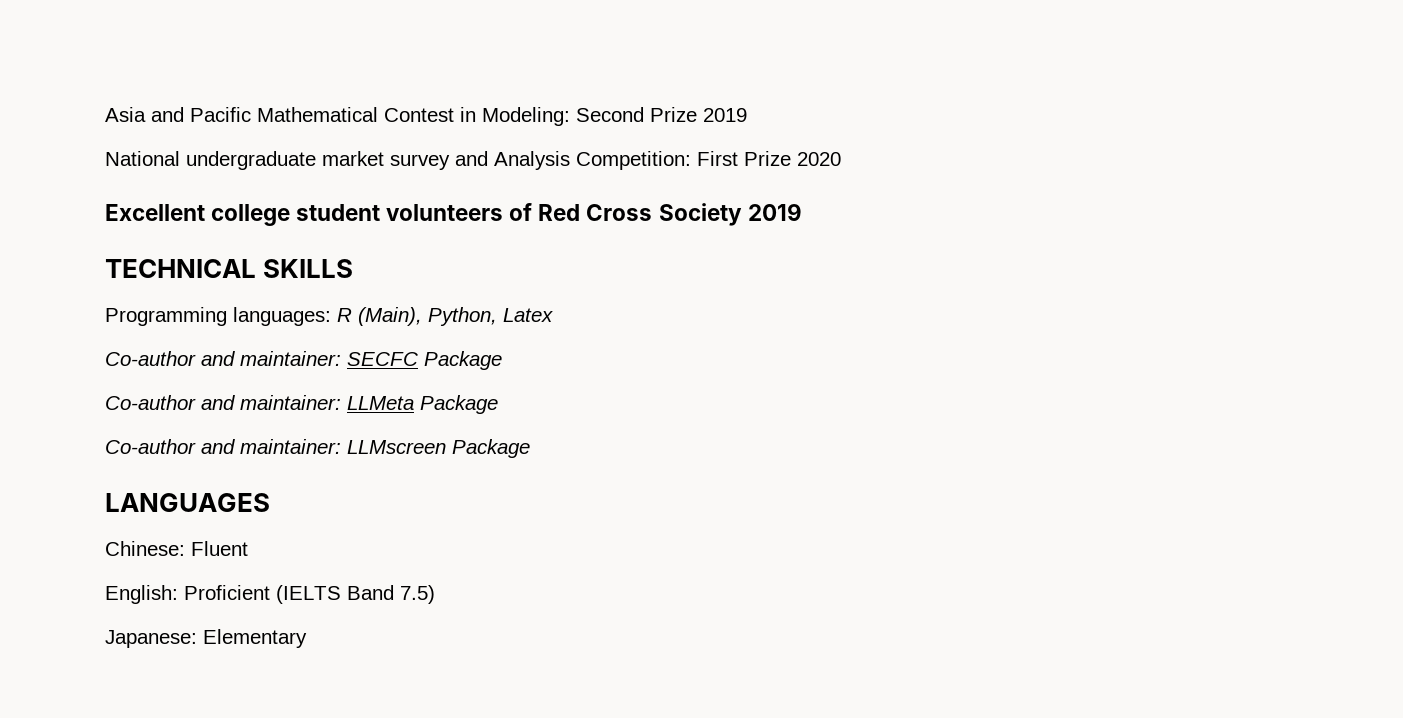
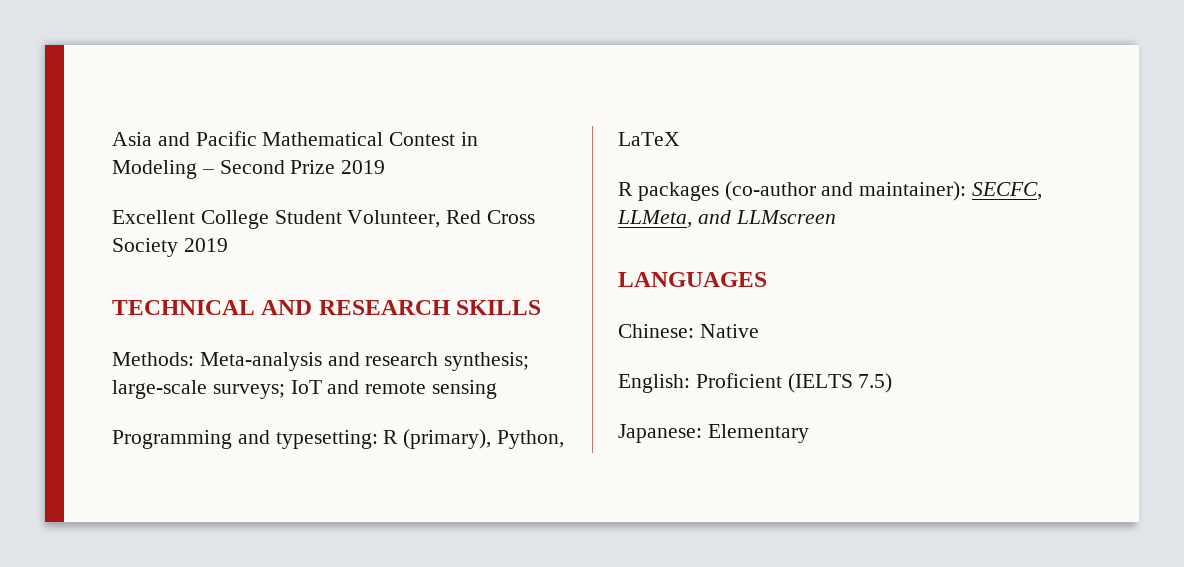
- Asia and Pacific Mathematical Contest in Modeling: Second Prize 2019
+ Asia and Pacific Mathematical Contest in Modeling – Second Prize 2019
- National undergraduate market survey and Analysis Competition: First Prize 2020
- Excellent college student volunteers of Red Cross Society 2019
+ Excellent College Student Volunteer, Red Cross Society 2019
- TECHNICAL SKILLS
+ TECHNICAL AND RESEARCH SKILLS
- Programming languages: R (Main), Python, Latex
- Co-author and maintainer: SECFC Package
- Co-author and maintainer: LLMeta Package
- Co-author and maintainer: LLMscreen Package
+ Methods: Meta-analysis and research synthesis; large-scale surveys; IoT and remote sensing
+ Programming and typesetting: R (primary), Python, LaTeX
+ R packages (co-author and maintainer): SECFC, LLMeta, and LLMscreen
- Chinese: Fluent
+ Chinese: Native
- English: Proficient (IELTS Band 7.5)
+ English: Proficient (IELTS 7.5)

